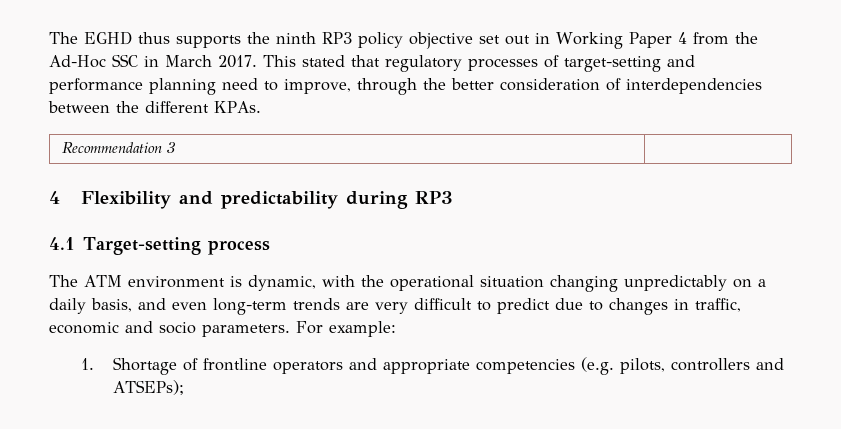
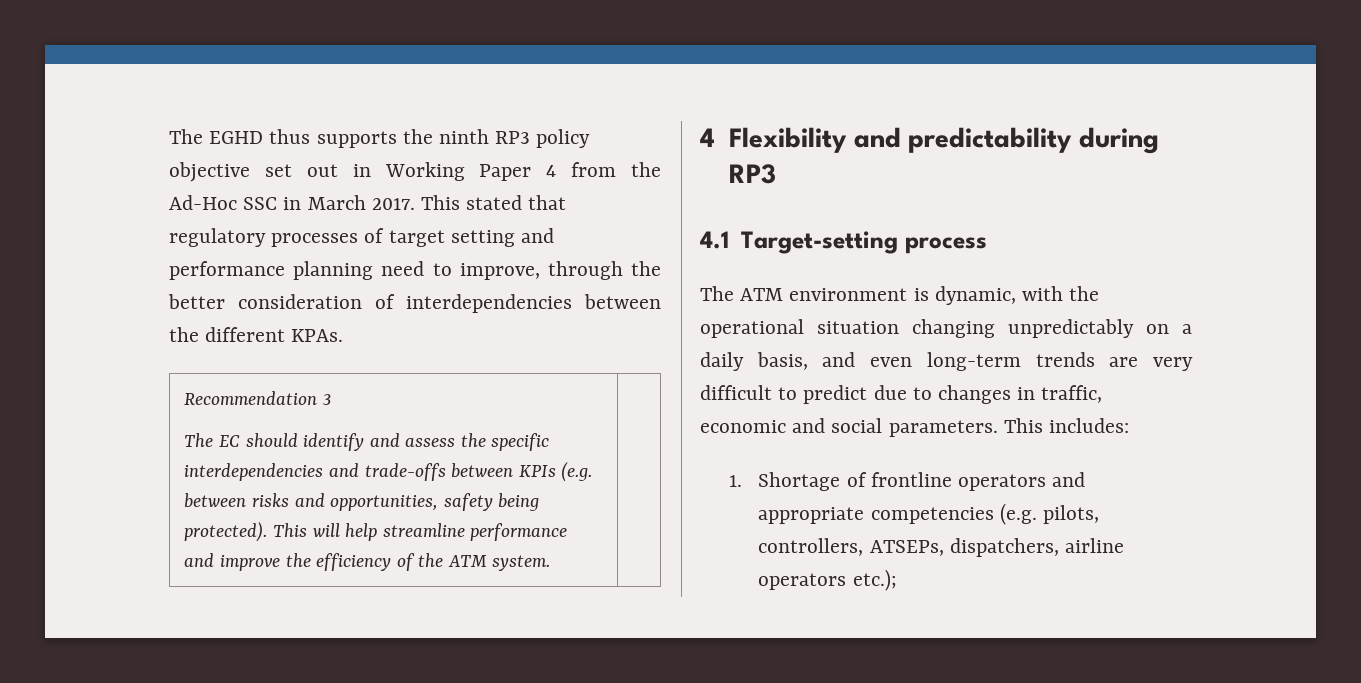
- This stated that regulatory processes of target-setting and performance planning need to improve, through the better consideration of interdependencies between the different KPAs.
+ This stated that regulatory processes of target setting and performance planning need to improve, through the better consideration of interdependencies between the different KPAs.
- Recommendation 3 |
+ Recommendation 3
+ The EC should identify and assess the specific interdependencies and trade-offs between KPIs (e.g. between risks and opportunities, safety being protected). This will help streamline performance and improve the efficiency of the ATM system. |
- The ATM environment is dynamic, with the operational situation changing unpredictably on a daily basis, and even long-term trends are very difficult to predict due to changes in traffic, economic and socio parameters. For example:
+ The ATM environment is dynamic, with the operational situation changing unpredictably on a daily basis, and even long-term trends are very difficult to predict due to changes in traffic, economic and social parameters. This includes:
- 1. Shortage of frontline operators and appropriate competencies (e.g. pilots, controllers and ATSEPs);
+ 1. Shortage of frontline operators and appropriate competencies (e.g. pilots, controllers, ATSEPs, dispatchers, airline operators etc.);

